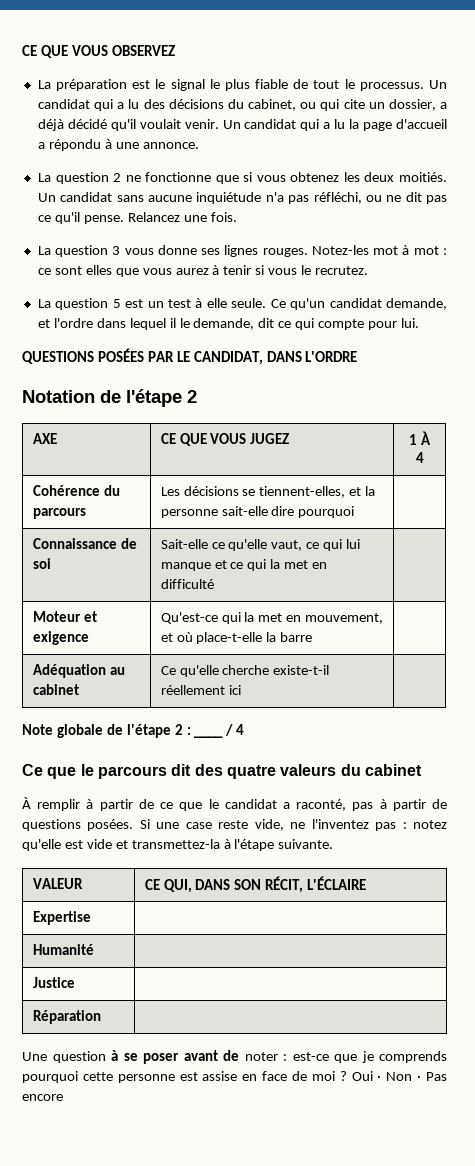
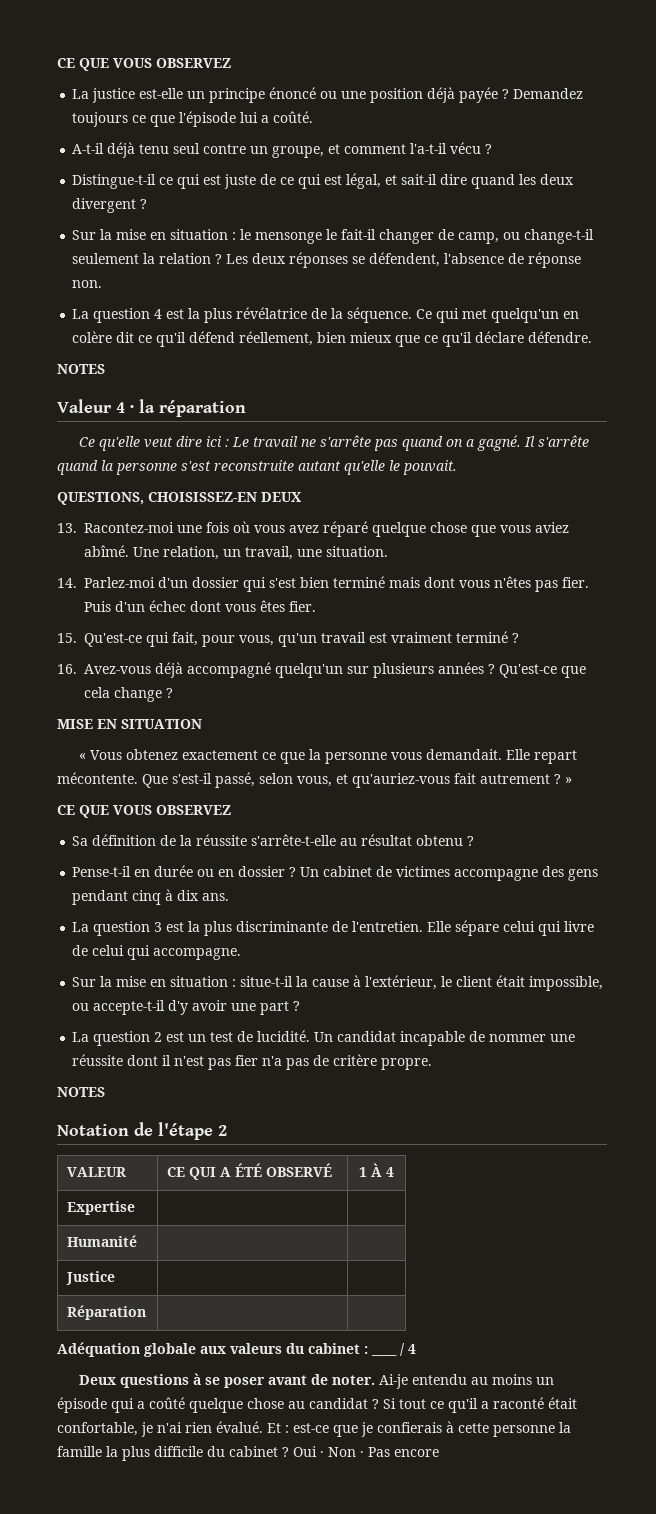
- La préparation est le signal le plus fiable de tout le processus. Un candidat qui a lu des décisions du cabinet, ou qui cite un dossier, a déjà décidé qu'il voulait venir. Un candidat qui a lu la page d'accueil a répondu à une annonce.
- La question 2 ne fonctionne que si vous obtenez les deux moitiés. Un candidat sans aucune inquiétude n'a pas réfléchi, ou ne dit pas ce qu'il pense. Relancez une fois.
- La question 3 vous donne ses lignes rouges. Notez-les mot à mot : ce sont elles que vous aurez à tenir si vous le recrutez.
- La question 5 est un test à elle seule. Ce qu'un candidat demande, et l'ordre dans lequel il le demande, dit ce qui compte pour lui.
- QUESTIONS POSÉES PAR LE CANDIDAT, DANS L'ORDRE
+ La justice est-elle un principe énoncé ou une position déjà payée ? Demandez toujours ce que l'épisode lui a coûté.
+ A-t-il déjà tenu seul contre un groupe, et comment l'a-t-il vécu ?
+ Distingue-t-il ce qui est juste de ce qui est légal, et sait-il dire quand les deux divergent ?
+ Sur la mise en situation : le mensonge le fait-il changer de camp, ou change-t-il seulement la relation ? Les deux réponses se défendent, l'absence de réponse non.
+ La question 4 est la plus révélatrice de la séquence. Ce qui met quelqu'un en colère dit ce qu'il défend réellement, bien mieux que ce qu'il déclare défendre.
+ NOTES
+ Valeur 4 · la réparation
+ Ce qu'elle veut dire ici : Le travail ne s'arrête pas quand on a gagné. Il s'arrête quand la personne s'est reconstruite autant qu'elle le pouvait.
+ QUESTIONS, CHOISISSEZ-EN DEUX
+ 13. Racontez-moi une fois où vous avez réparé quelque chose que vous aviez abîmé. Une relation, un travail, une situation.
+ 14. Parlez-moi d'un dossier qui s'est bien terminé mais dont vous n'êtes pas fier. Puis d'un échec dont vous êtes fier.
+ 15. Qu'est-ce qui fait, pour vous, qu'un travail est vraiment terminé ?
+ 16. Avez-vous déjà accompagné quelqu'un sur plusieurs années ? Qu'est-ce que cela change ?
+ MISE EN SITUATION
+ « Vous obtenez exactement ce que la personne vous demandait. Elle repart mécontente. Que s'est-il passé, selon vous, et qu'auriez-vous fait autrement ? »
+ CE QUE VOUS OBSERVEZ
+ Sa définition de la réussite s'arrête-t-elle au résultat obtenu ?
+ Pense-t-il en durée ou en dossier ? Un cabinet de victimes accompagne des gens pendant cinq à dix ans.
+ La question 3 est la plus discriminante de l'entretien. Elle sépare celui qui livre de celui qui accompagne.
+ Sur la mise en situation : situe-t-il la cause à l'extérieur, le client était impossible, ou accepte-t-il d'y avoir une part ?
+ La question 2 est un test de lucidité. Un candidat incapable de nommer une réussite dont il n'est pas fier n'a pas de critère propre.
+ NOTES
- AXE | CE QUE VOUS JUGEZ | 1 À 4
+ VALEUR | CE QUI A ÉTÉ OBSERVÉ | 1 À 4
- Cohérence du parcours | Les décisions se tiennent-elles, et la personne sait-elle dire pourquoi |
- Connaissance de soi | Sait-elle ce qu'elle vaut, ce qui lui manque et ce qui la met en difficulté |
- Moteur et exigence | Qu'est-ce qui la met en mouvement, et où place-t-elle la barre |
- Adéquation au cabinet | Ce qu'elle cherche existe-t-il réellement ici |
- Note globale de l'étape 2 : ____ / 4
- Ce que le parcours dit des quatre valeurs du cabinet
- À remplir à partir de ce que le candidat a raconté, pas à partir de questions posées. Si une case reste vide, ne l'inventez pas : notez qu'elle est vide et transmettez-la à l'étape suivante.
- VALEUR | CE QUI, DANS SON RÉCIT, L'ÉCLAIRE
- Expertise |
- Humanité |
- Justice |
- Réparation |
- Une question à se poser avant de noter : est-ce que je comprends pourquoi cette personne est assise en face de moi ?
+ Expertise | |
+ Humanité | |
+ Justice | |
+ Réparation | |
+ Adéquation globale aux valeurs du cabinet : ____ / 4
+ Deux questions à se poser avant de noter. Ai-je entendu au moins un épisode qui a coûté quelque chose au candidat ? Si tout ce qu'il a raconté était confortable, je n'ai rien évalué. Et : est-ce que je confierais à cette personne la famille la plus difficile du cabinet ?

